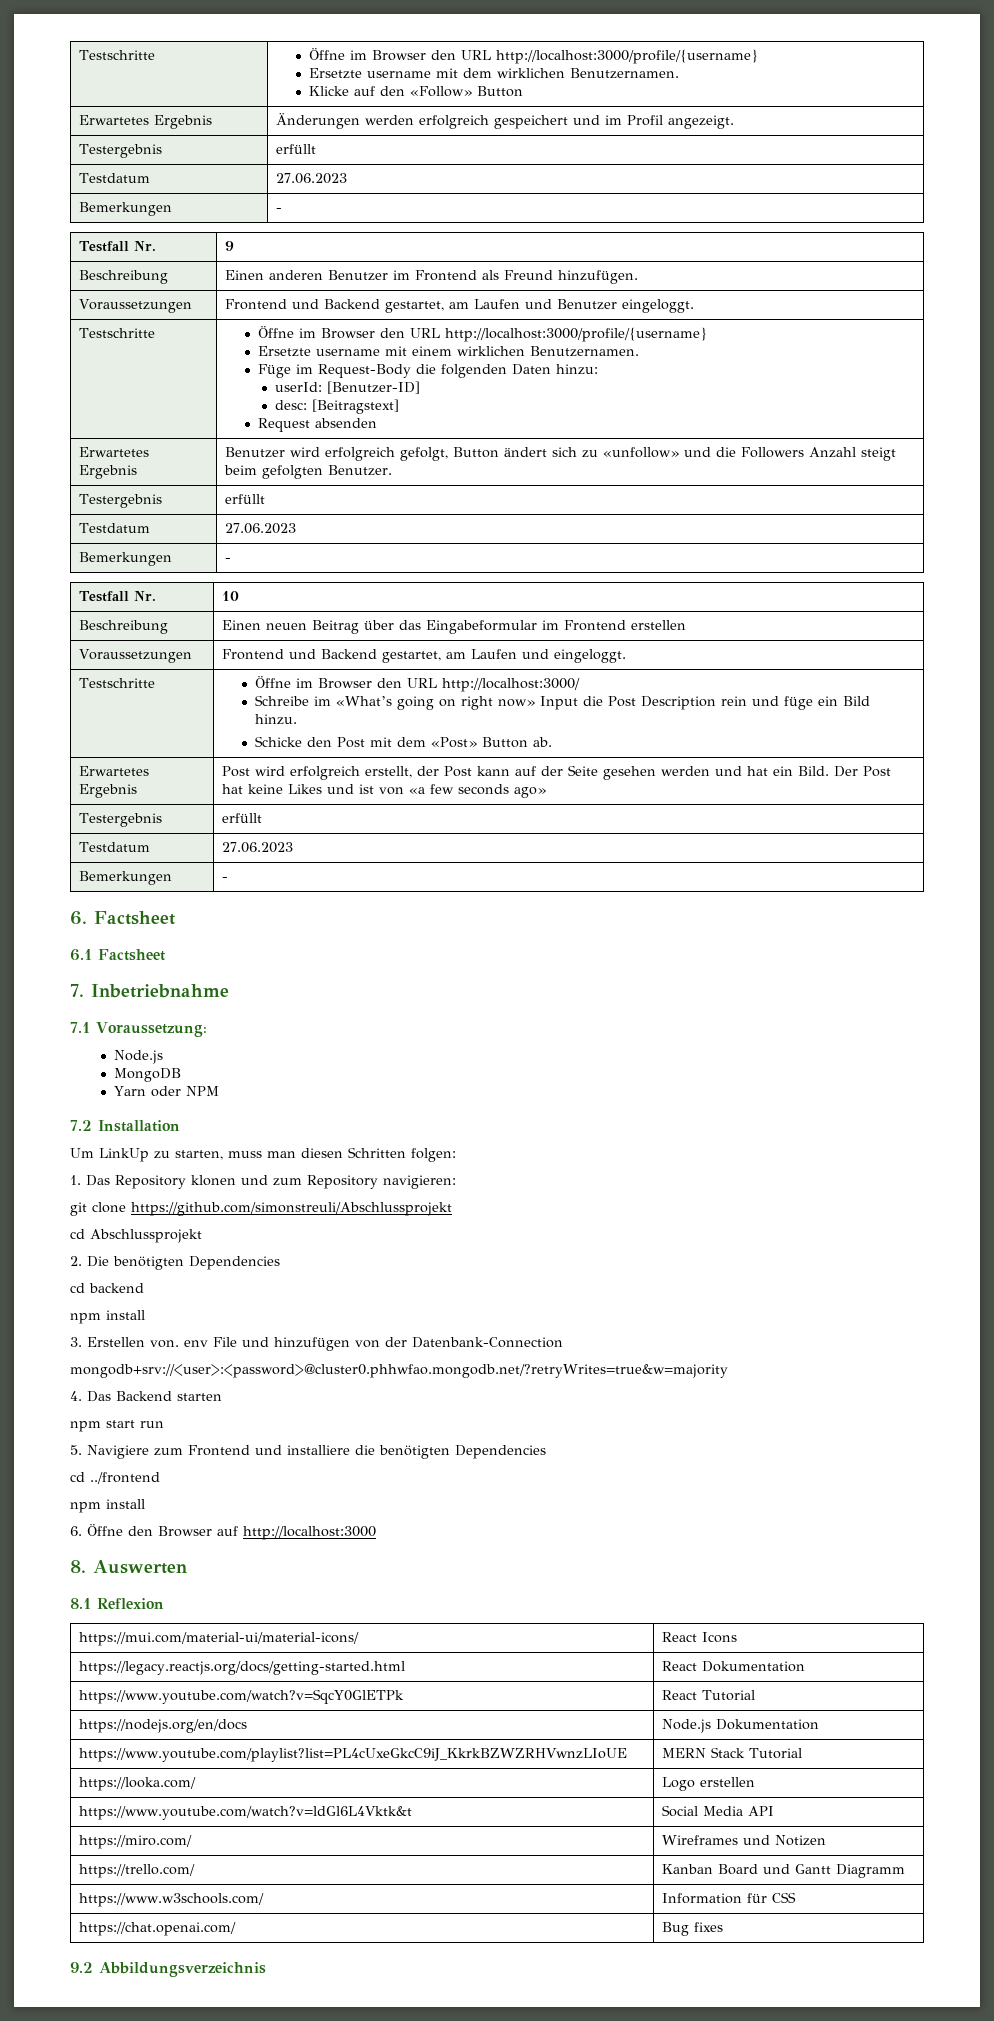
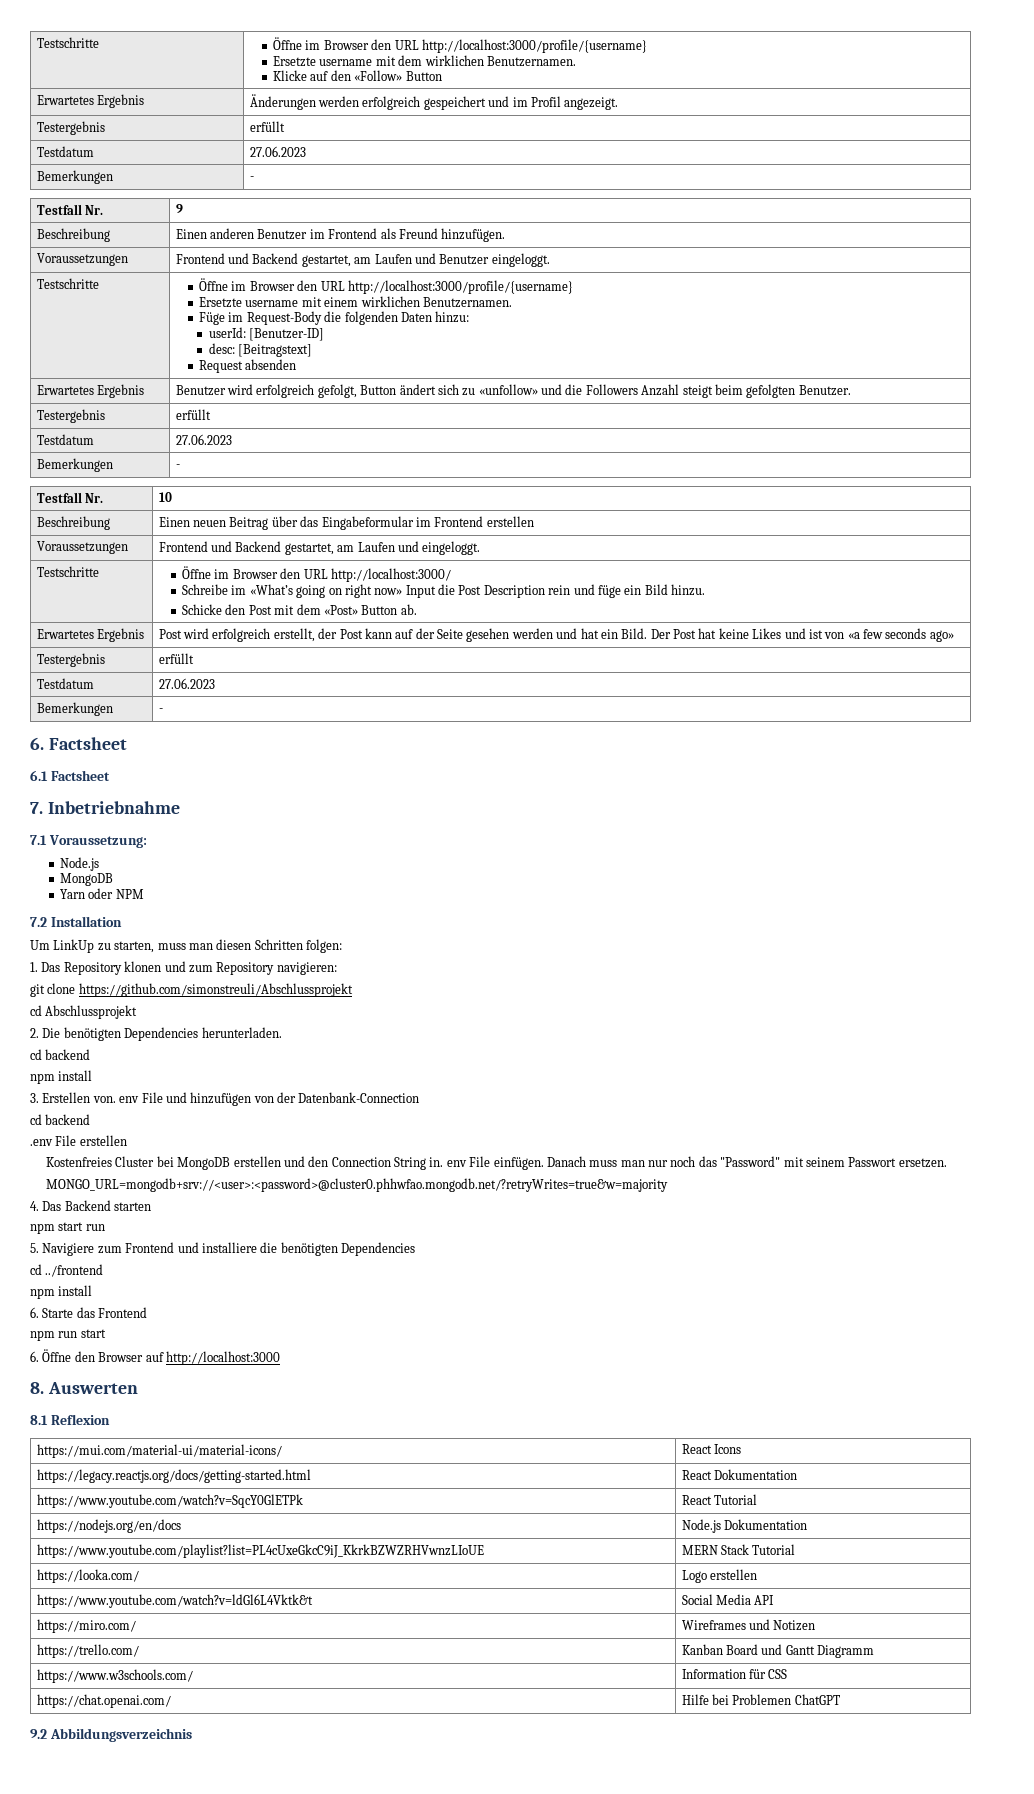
- 2. Die benötigten Dependencies
+ 2. Die benötigten Dependencies herunterladen.
  3. Erstellen von. env File und hinzufügen von der Datenbank-Connection
- mongodb+srv://<user>:<password>@cluster0.phhwfao.mongodb.net/?retryWrites=true&w=majority
+ cd backend
+ .env File erstellen
+ Kostenfreies Cluster bei MongoDB erstellen und den Connection String in. env File einfügen. Danach muss man nur noch das "Password" mit seinem Passwort ersetzen.
+ MONGO_URL=mongodb+srv://<user>:<password>@cluster0.phhwfao.mongodb.net/?retryWrites=true&w=majority
+ 6. Starte das Frontend
+ npm run start
- https://chat.openai.com/ | Bug fixes
+ https://chat.openai.com/ | Hilfe bei Problemen ChatGPT

